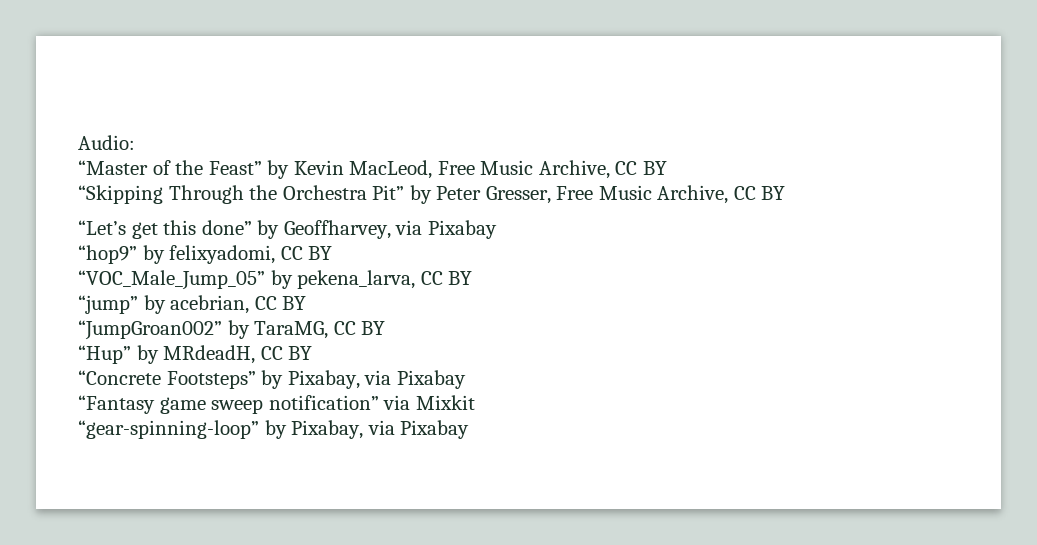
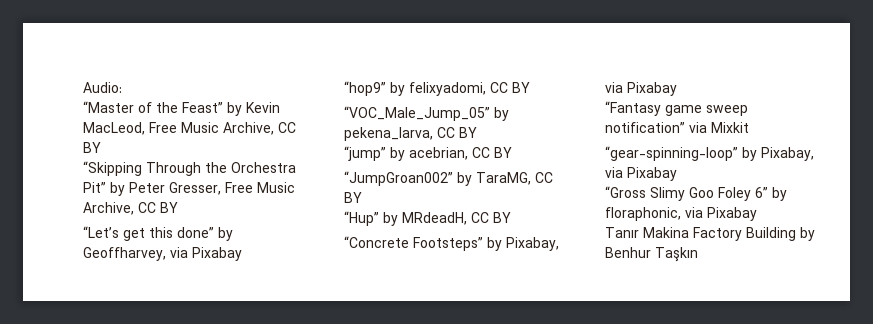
+ “Gross Slimy Goo Foley 6” by floraphonic, via Pixabay
+ Tanır Makina Factory Building by Benhur Taşkın

